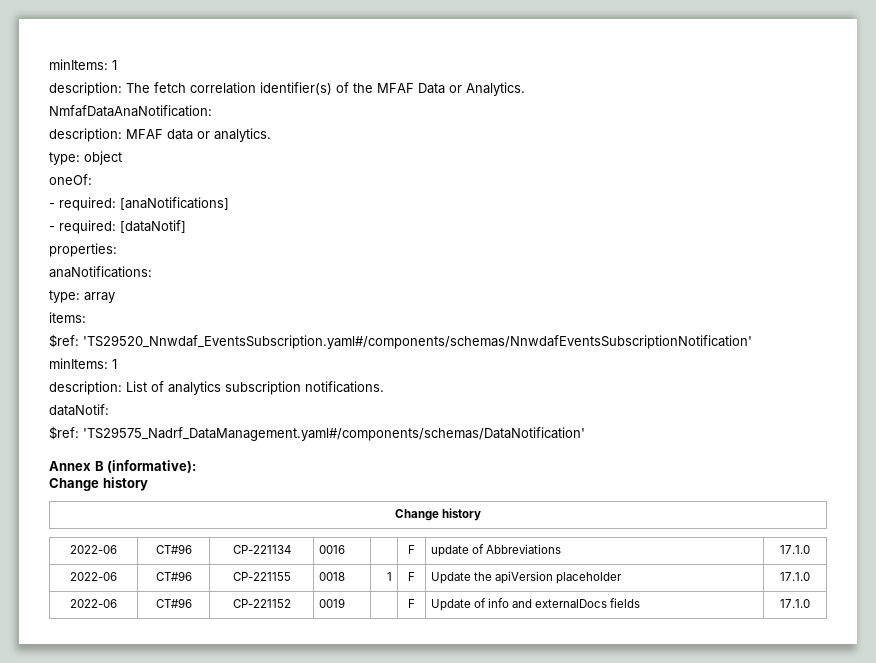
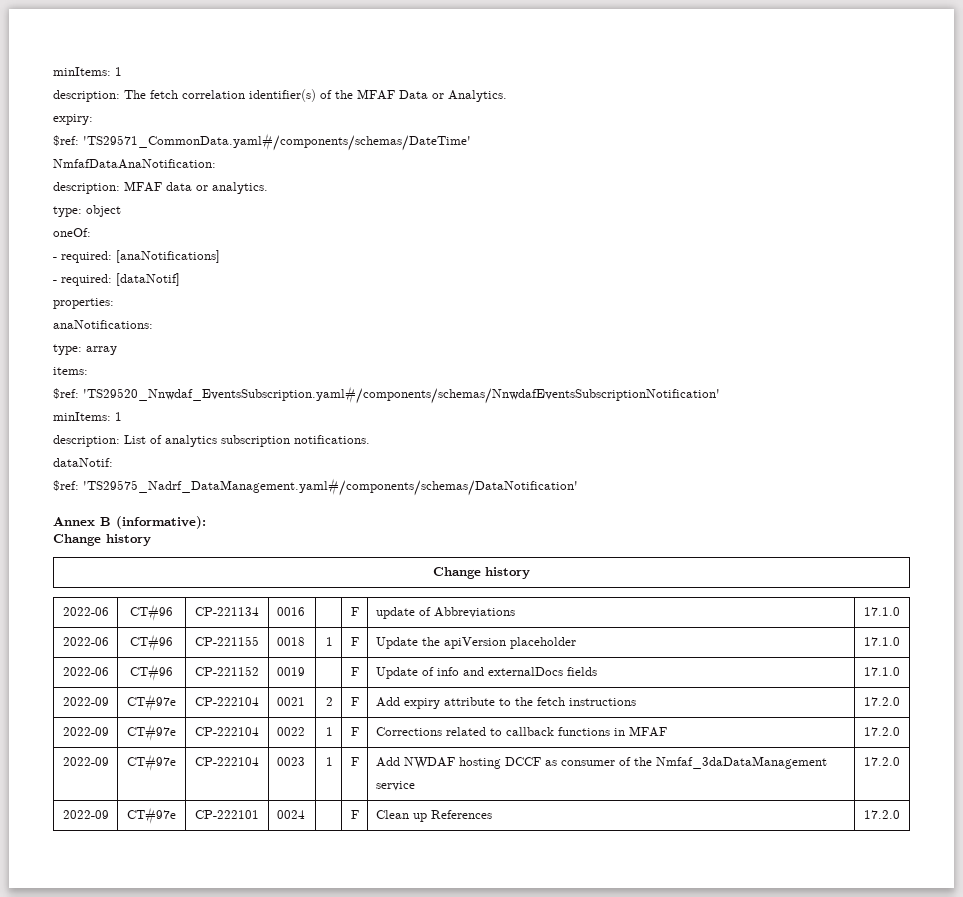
+ expiry:
+ $ref: 'TS29571_CommonData.yaml#/components/schemas/DateTime'
+ 2022-09 | CT#97e | CP-222104 | 0021 | 2 | F | Add expiry attribute to the fetch instructions | 17.2.0
+ 2022-09 | CT#97e | CP-222104 | 0022 | 1 | F | Corrections related to callback functions in MFAF | 17.2.0
+ 2022-09 | CT#97e | CP-222104 | 0023 | 1 | F | Add NWDAF hosting DCCF as consumer of the Nmfaf_3daDataManagement service | 17.2.0
+ 2022-09 | CT#97e | CP-222101 | 0024 | | F | Clean up References | 17.2.0

